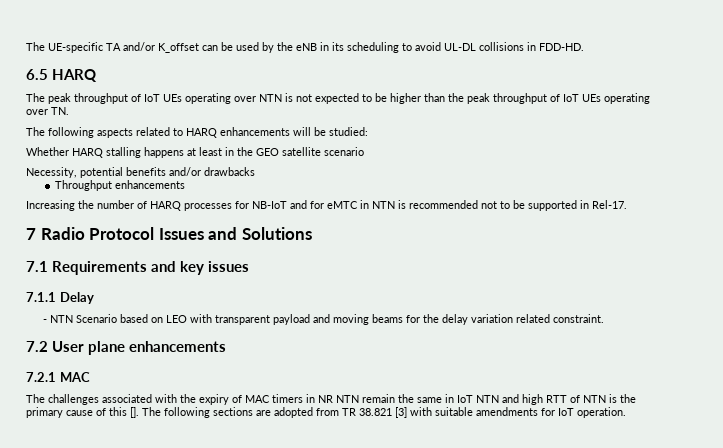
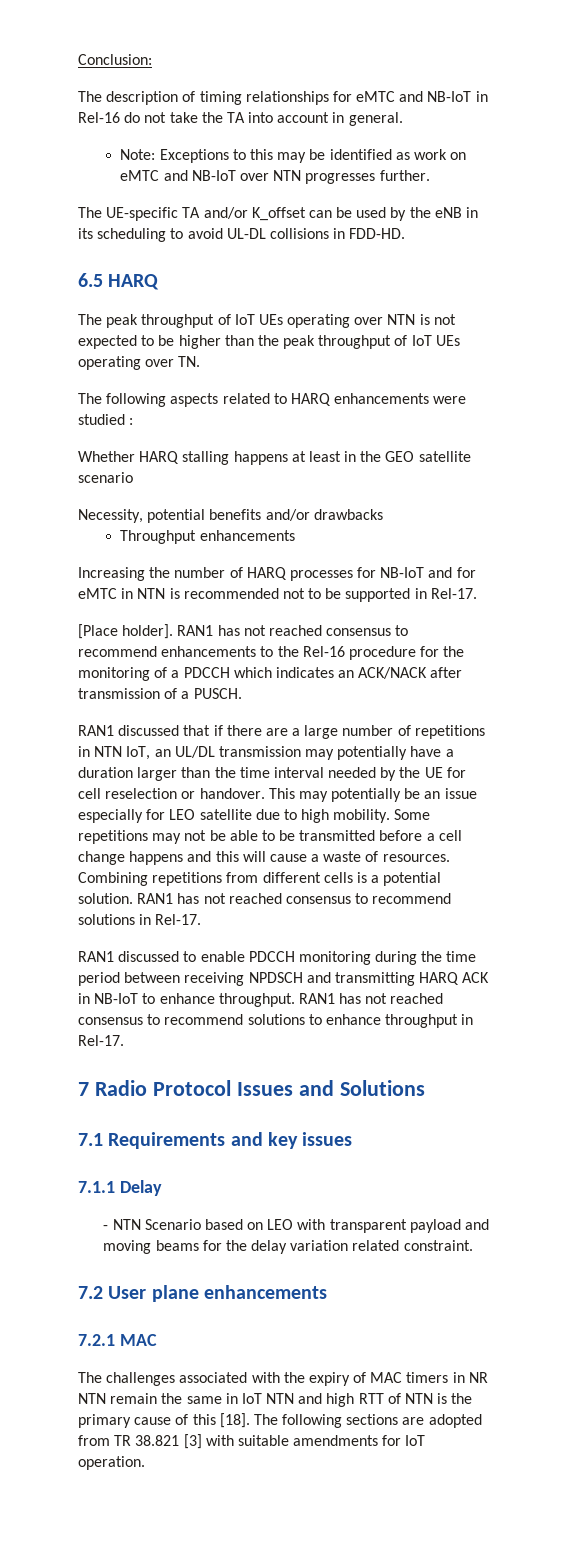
+ Conclusion:
+ The description of timing relationships for eMTC and NB-IoT in Rel-16 do not take the TA into account in general.
+ Note: Exceptions to this may be identified as work on eMTC and NB-IoT over NTN progresses further.
- The following aspects related to HARQ enhancements will be studied:
+ The following aspects related to HARQ enhancements were studied :
+ [Place holder]. RAN1 has not reached consensus to recommend enhancements to the Rel-16 procedure for the monitoring of a PDCCH which indicates an ACK/NACK after transmission of a PUSCH.
+ RAN1 discussed that if there are a large number of repetitions in NTN IoT, an UL/DL transmission may potentially have a duration larger than the time interval needed by the UE for cell reselection or handover. This may potentially be an issue especially for LEO satellite due to high mobility. Some repetitions may not be able to be transmitted before a cell change happens and this will cause a waste of resources. Combining repetitions from different cells is a potential solution. RAN1 has not reached consensus to recommend solutions in Rel-17.
+ RAN1 discussed to enable PDCCH monitoring during the time period between receiving NPDSCH and transmitting HARQ ACK in NB-IoT to enhance throughput. RAN1 has not reached consensus to recommend solutions to enhance throughput in Rel-17.
- The challenges associated with the expiry of MAC timers in NR NTN remain the same in IoT NTN and high RTT of NTN is the primary cause of this [].
+ The challenges associated with the expiry of MAC timers in NR NTN remain the same in IoT NTN and high RTT of NTN is the primary cause of this [18].

